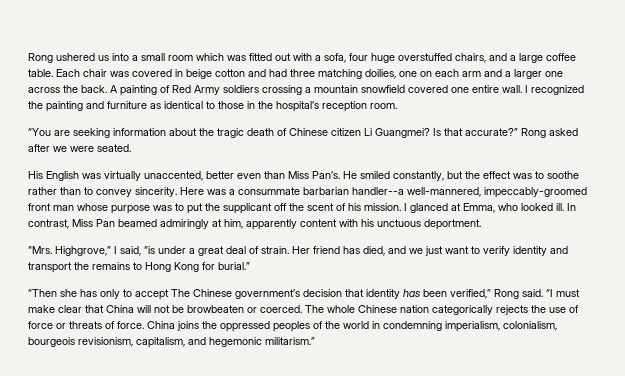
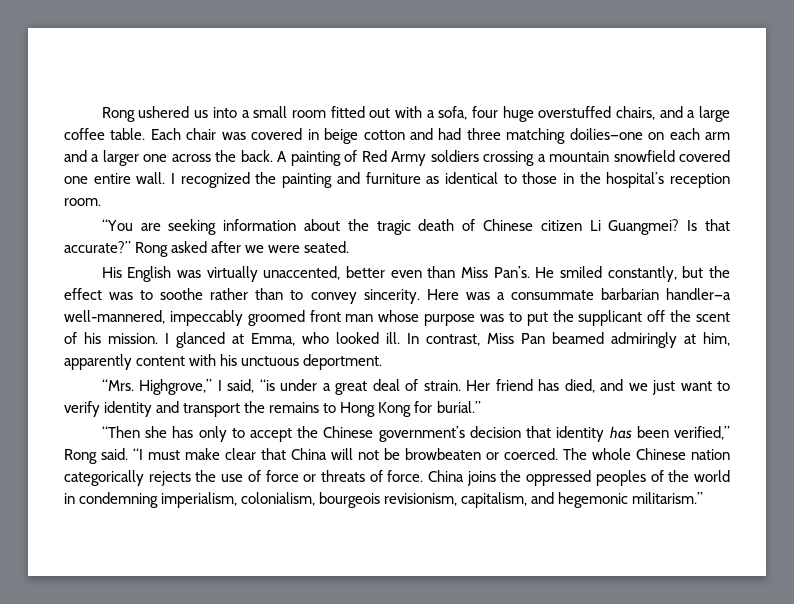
- Rong ushered us into a small room which was fitted out with a sofa, four huge overstuffed chairs, and a large coffee table.
+ Rong ushered us into a small room fitted out with a sofa, four huge overstuffed chairs, and a large coffee table.
- Each chair was covered in beige cotton and had three matching doilies, one on each arm and a larger one across the back.
+ Each chair was covered in beige cotton and had three matching doilies—one on each arm and a larger one across the back.
- Here was a consummate barbarian handler--a well-mannered, impeccably-groomed front man whose purpose was to put the supplicant off the scent of his mission.
+ Here was a consummate barbarian handler—a well-mannered, impeccably groomed front man whose purpose was to put the supplicant off the scent of his mission.
- “Then she has only to accept The Chinese government’s decision that identity has been verified,” Rong said.
+ “Then she has only to accept the Chinese government’s decision that identity has been verified,” Rong said.

